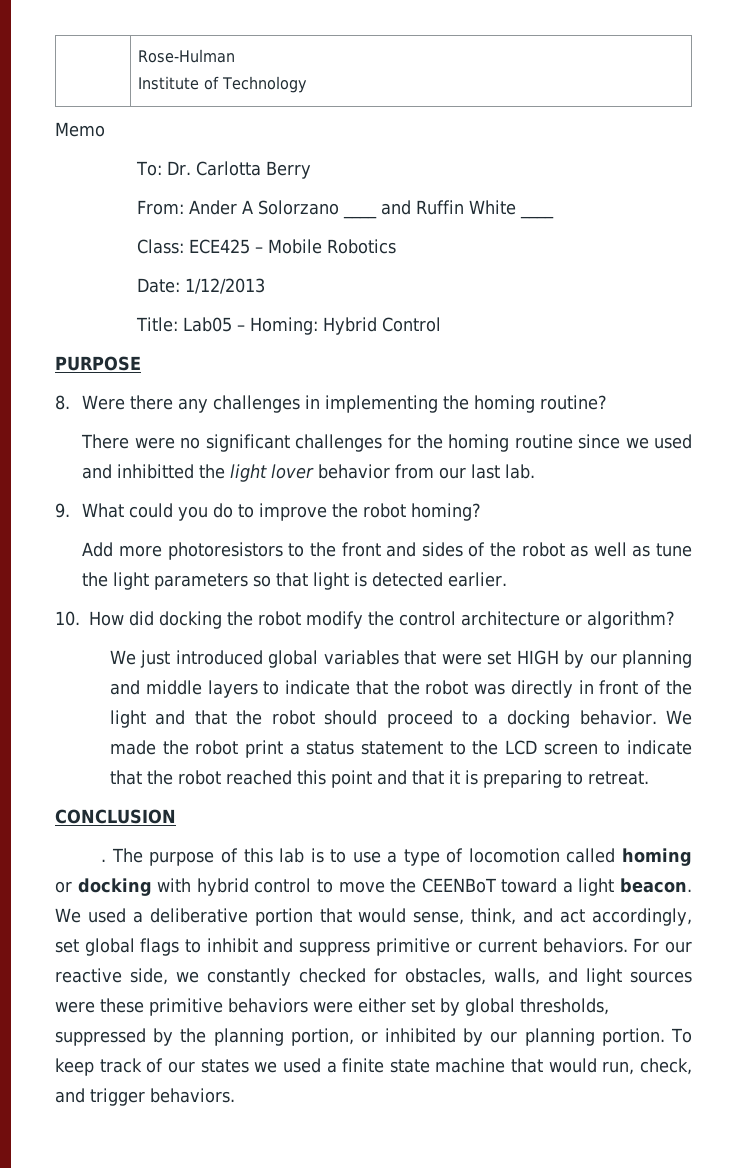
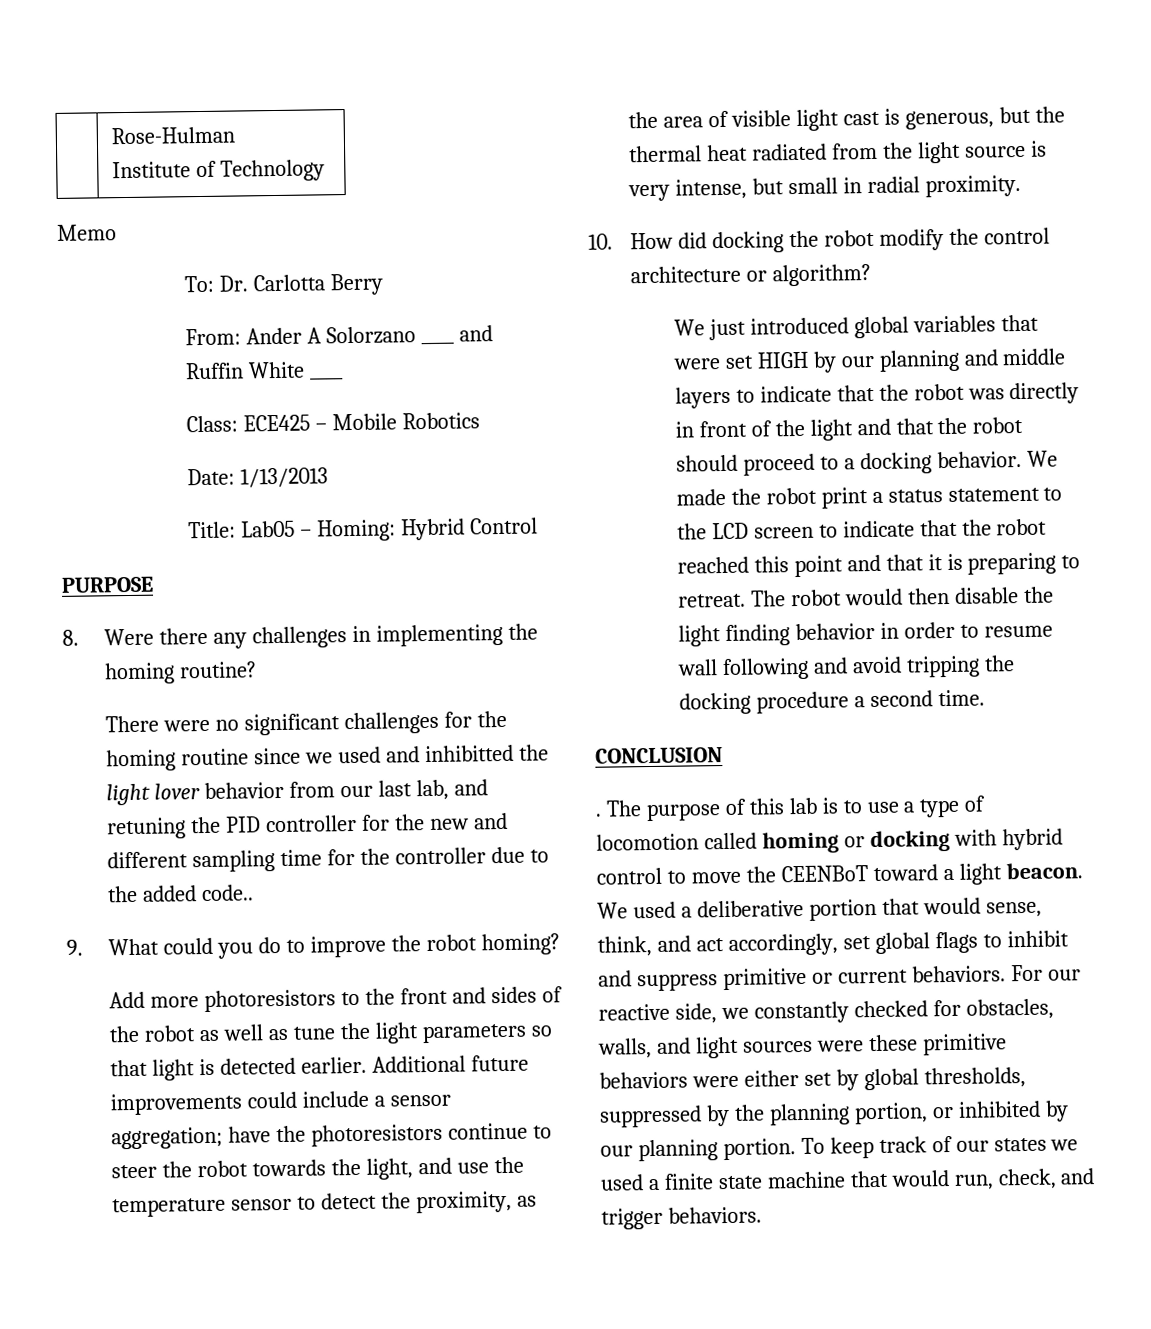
- Date: 1/12/2013
+ Date: 1/13/2013
- There were no significant challenges for the homing routine since we used and inhibitted the light lover behavior from our last lab.
+ There were no significant challenges for the homing routine since we used and inhibitted the light lover behavior from our last lab, and retuning the PID controller for the new and different sampling time for the controller due to the added code..
+ Additional future improvements could include a sensor aggregation; have the photoresistors continue to steer the robot towards the light, and use the temperature sensor to detect the proximity, as the area of visible light cast is generous, but the thermal heat radiated from the light source is very intense, but small in radial proximity.
+ The robot would then disable the light finding behavior in order to resume wall following and avoid tripping the docking procedure a second time.

